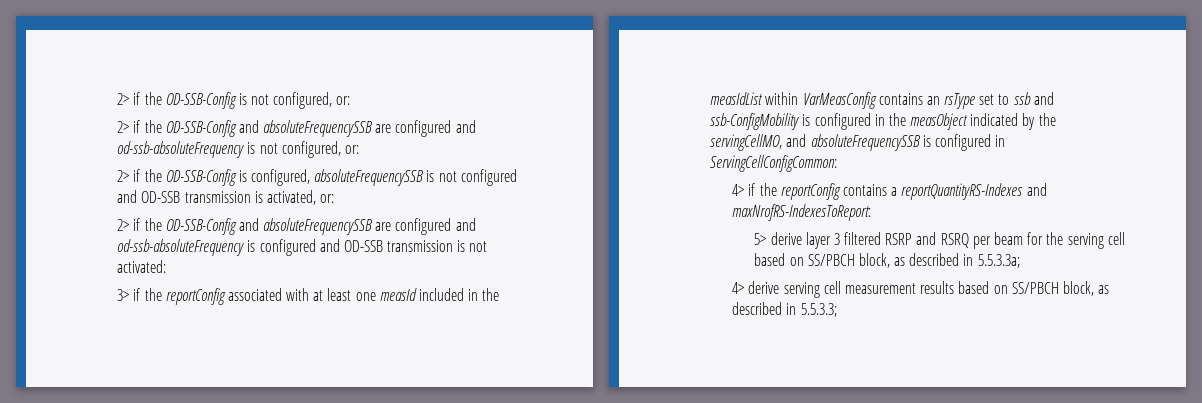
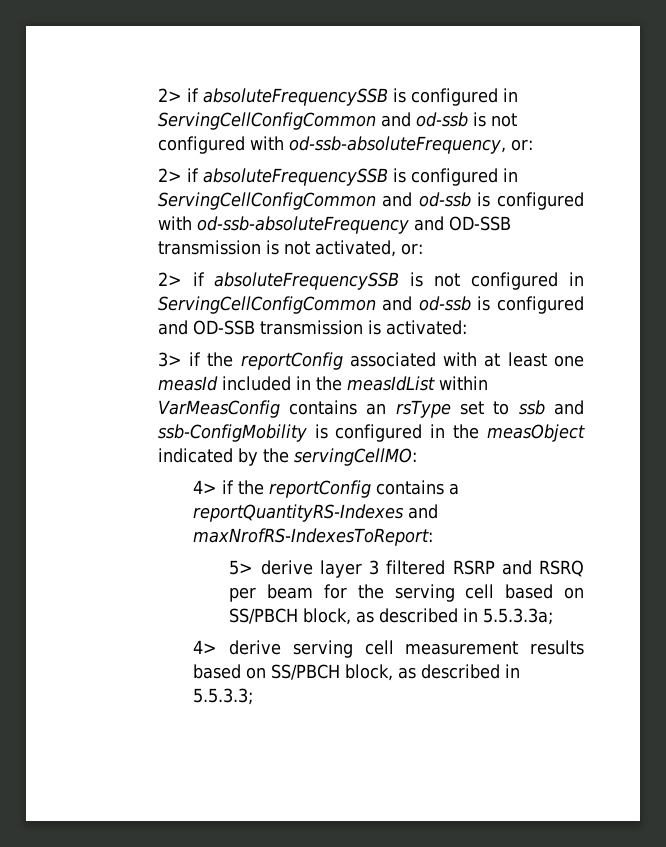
- 2> if the OD-SSB-Config is not configured, or:
- 2> if the OD-SSB-Config and absoluteFrequencySSB are configured and od-ssb-absoluteFrequency is not configured, or:
- 2> if the OD-SSB-Config is configured, absoluteFrequencySSB is not configured and OD-SSB transmission is activated, or:
+ 2> if absoluteFrequencySSB is configured in ServingCellConfigCommon and od-ssb is not configured with od-ssb-absoluteFrequency, or:
+ 2> if absoluteFrequencySSB is configured in ServingCellConfigCommon and od-ssb is configured with od-ssb-absoluteFrequency and OD-SSB transmission is not activated, or:
- 2> if the OD-SSB-Config and absoluteFrequencySSB are configured and od-ssb-absoluteFrequency is configured and OD-SSB transmission is not activated:
+ 2> if absoluteFrequencySSB is not configured in ServingCellConfigCommon and od-ssb is configured and OD-SSB transmission is activated:
- 3> if the reportConfig associated with at least one measId included in the measIdList within VarMeasConfig contains an rsType set to ssb and ssb-ConfigMobility is configured in the measObject indicated by the servingCellMO, and absoluteFrequencySSB is configured in ServingCellConfigCommon:
+ 3> if the reportConfig associated with at least one measId included in the measIdList within VarMeasConfig contains an rsType set to ssb and ssb-ConfigMobility is configured in the measObject indicated by the servingCellMO:

